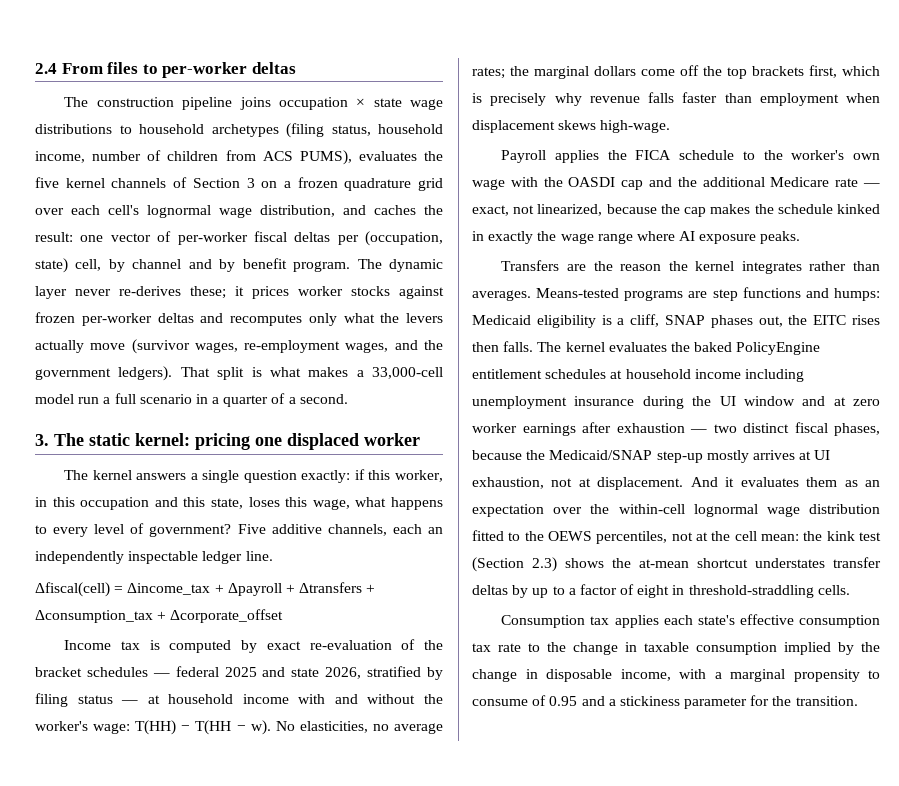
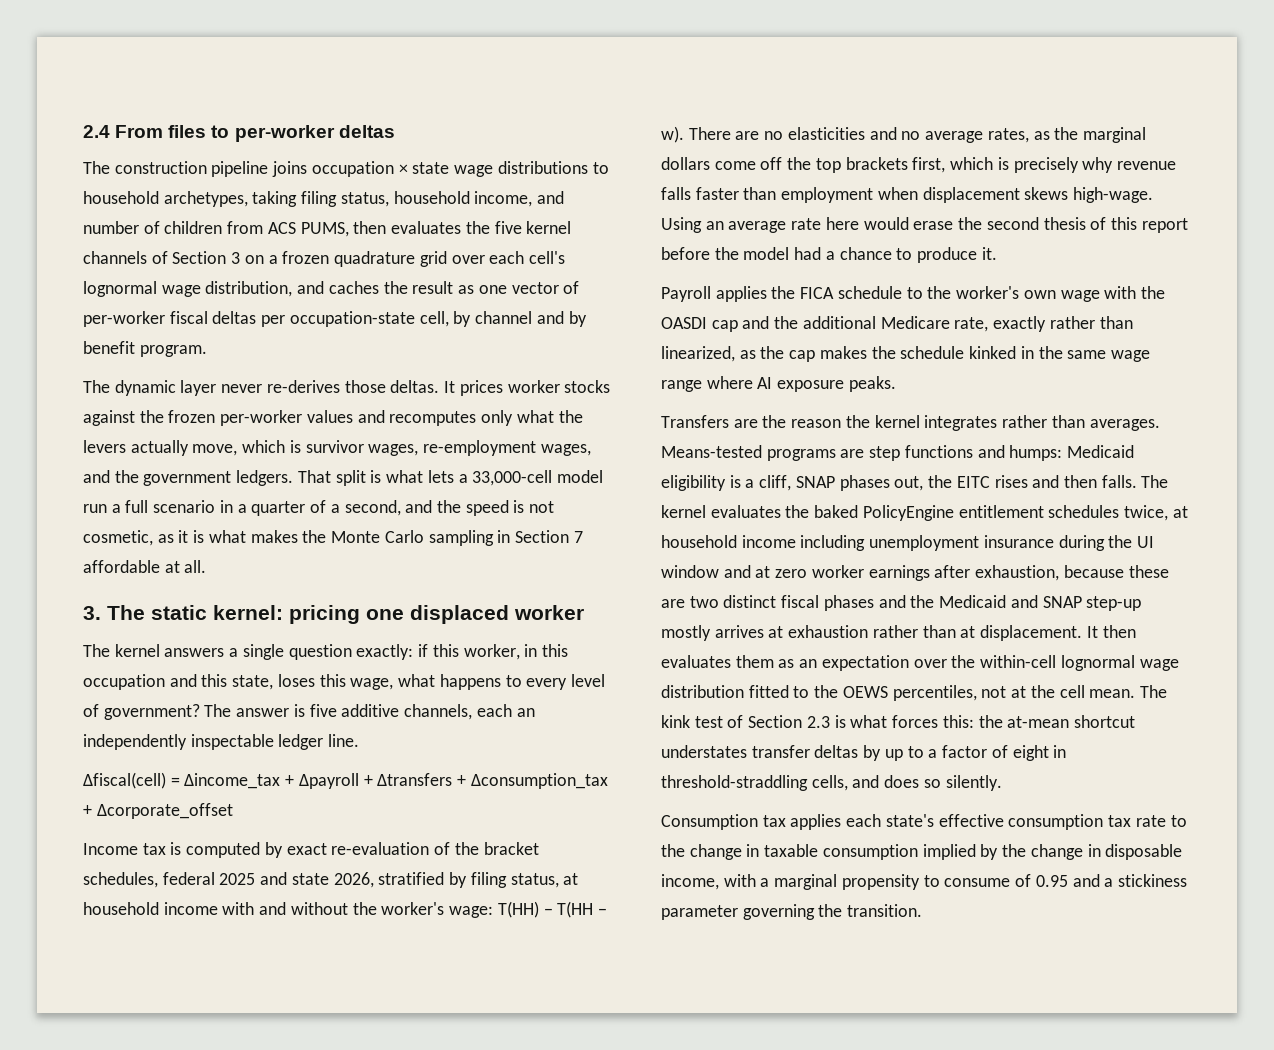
- The construction pipeline joins occupation × state wage distributions to household archetypes (filing status, household income, number of children from ACS PUMS), evaluates the five kernel channels of Section 3 on a frozen quadrature grid over each cell's lognormal wage distribution, and caches the result: one vector of per-worker fiscal deltas per (occupation, state) cell, by channel and by benefit program. The dynamic layer never re-derives these; it prices worker stocks against frozen per-worker deltas and recomputes only what the levers actually move (survivor wages, re-employment wages, and the government ledgers).
+ The construction pipeline joins occupation × state wage distributions to household archetypes, taking filing status, household income, and number of children from ACS PUMS, then evaluates the five kernel channels of Section 3 on a frozen quadrature grid over each cell's lognormal wage distribution, and caches the result as one vector of per-worker fiscal deltas per occupation-state cell, by channel and by benefit program.
+ The dynamic layer never re-derives those deltas. It prices worker stocks against the frozen per-worker values and recomputes only what the levers actually move, which is survivor wages, re-employment wages, and the government ledgers.
- That split is what makes a 33,000-cell model run a full scenario in a quarter of a second.
+ That split is what lets a 33,000-cell model run a full scenario in a quarter of a second, and the speed is not cosmetic, as it is what makes the Monte Carlo sampling in Section 7 affordable at all.
- Five additive channels, each an independently inspectable ledger line.
+ The answer is five additive channels, each an independently inspectable ledger line.
- Income tax is computed by exact re-evaluation of the bracket schedules — federal 2025 and state 2026, stratified by filing status — at household income with and without the worker's wage: T(HH) − T(HH − w).
+ Income tax is computed by exact re-evaluation of the bracket schedules, federal 2025 and state 2026, stratified by filing status, at household income with and without the worker's wage: T(HH) − T(HH − w).
- No elasticities, no average rates; the marginal dollars come off the top brackets first, which is precisely why revenue falls faster than employment when displacement skews high-wage.
+ There are no elasticities and no average rates, as the marginal dollars come off the top brackets first, which is precisely why revenue falls faster than employment when displacement skews high-wage. Using an average rate here would erase the second thesis of this report before the model had a chance to produce it.
- Payroll applies the FICA schedule to the worker's own wage with the OASDI cap and the additional Medicare rate — exact, not linearized, because the cap makes the schedule kinked in exactly the wage range where AI exposure peaks.
+ Payroll applies the FICA schedule to the worker's own wage with the OASDI cap and the additional Medicare rate, exactly rather than linearized, as the cap makes the schedule kinked in the same wage range where AI exposure peaks.
- Means-tested programs are step functions and humps: Medicaid eligibility is a cliff, SNAP phases out, the EITC rises then falls.
+ Means-tested programs are step functions and humps: Medicaid eligibility is a cliff, SNAP phases out, the EITC rises and then falls.
- The kernel evaluates the baked PolicyEngine entitlement schedules at household income including unemployment insurance during the UI window and at zero worker earnings after exhaustion — two distinct fiscal phases, because the Medicaid/SNAP step-up mostly arrives at UI exhaustion, not at displacement. And it evaluates them as an expectation over the within-cell lognormal wage distribution fitted to the OEWS percentiles, not at the cell mean: the kink test (Section 2.3) shows the at-mean shortcut understates transfer deltas by up to a factor of eight in threshold-straddling cells.
+ The kernel evaluates the baked PolicyEngine entitlement schedules twice, at household income including unemployment insurance during the UI window and at zero worker earnings after exhaustion, because these are two distinct fiscal phases and the Medicaid and SNAP step-up mostly arrives at exhaustion rather than at displacement. It then evaluates them as an expectation over the within-cell lognormal wage distribution fitted to the OEWS percentiles, not at the cell mean. The kink test of Section 2.3 is what forces this: the at-mean shortcut understates transfer deltas by up to a factor of eight in threshold-straddling cells, and does so silently.
- Consumption tax applies each state's effective consumption tax rate to the change in taxable consumption implied by the change in disposable income, with a marginal propensity to consume of 0.95 and a stickiness parameter for the transition.
+ Consumption tax applies each state's effective consumption tax rate to the change in taxable consumption implied by the change in disposable income, with a marginal propensity to consume of 0.95 and a stickiness parameter governing the transition.

